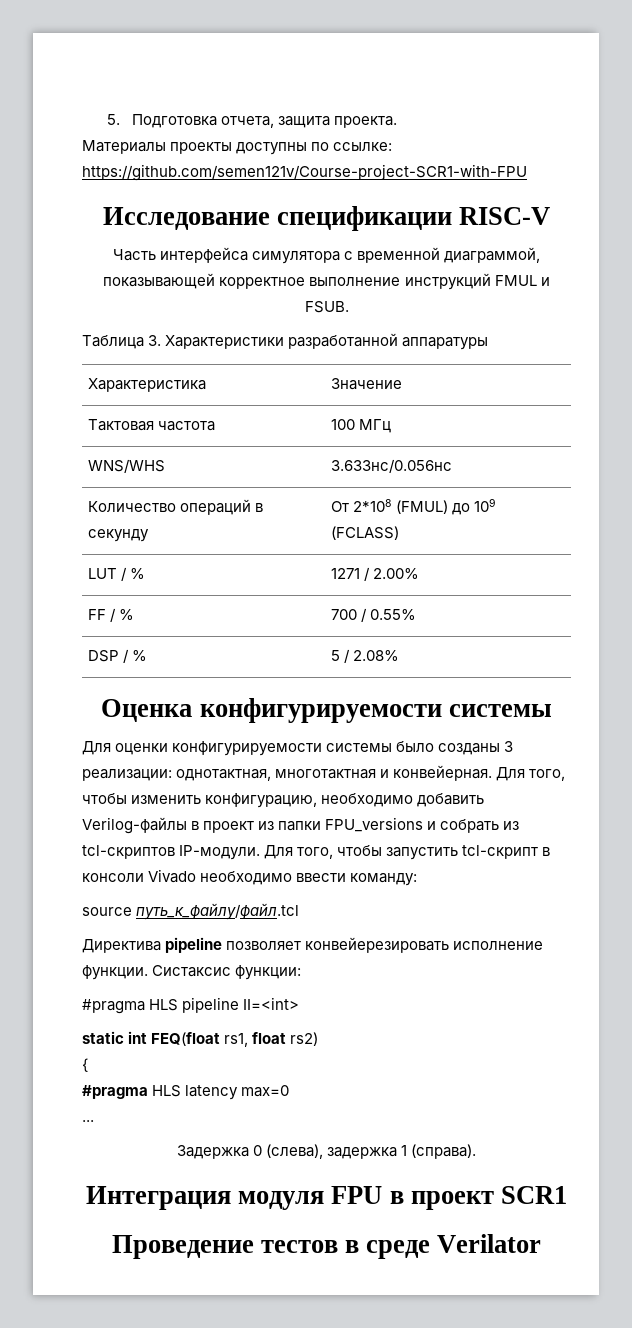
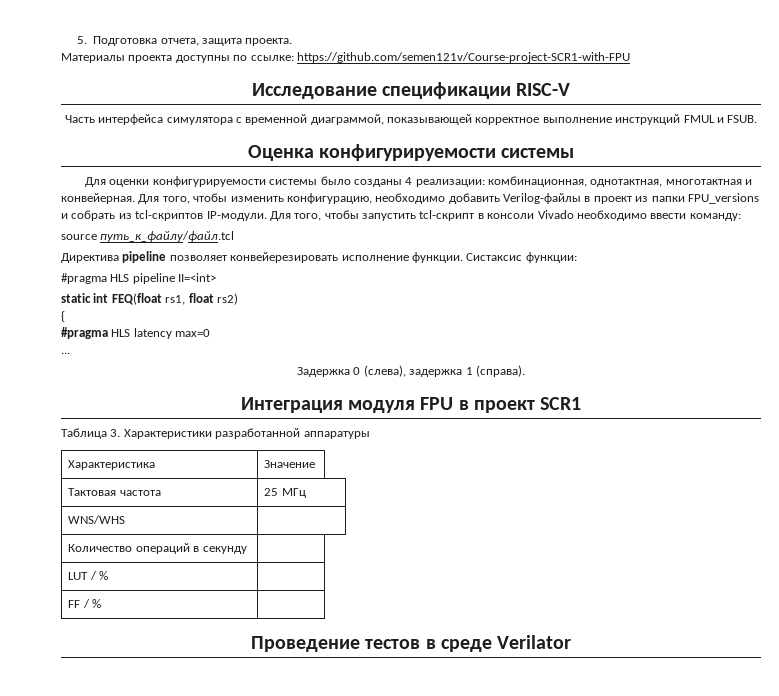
- Материалы проекты доступны по ссылке: https://github.com/semen121v/Course-project-SCR1-with-FPU
+ Материалы проекта доступны по ссылке: https://github.com/semen121v/Course-project-SCR1-with-FPU
- Таблица 3. Характеристики разработанной аппаратуры
- Характеристика | Значение
- Тактовая частота | 100 МГц
- WNS/WHS | 3.633нс/0.056нс
- Количество операций в секунду | От 2*108 (FMUL) до 109 (FCLASS)
- LUT / % | 1271 / 2.00%
- FF / % | 700 / 0.55%
- DSP / % | 5 / 2.08%
- Для оценки конфигурируемости системы было созданы 3 реализации: однотактная, многотактная и конвейерная.
+ Для оценки конфигурируемости системы было созданы 4 реализации: комбинационная, однотактная, многотактная и конвейерная.
+ Таблица 3. Характеристики разработанной аппаратуры
+ Характеристика | Значение
+ Тактовая частота | 25 МГц
+ WNS/WHS |
+ Количество операций в секунду |
+ LUT / % |
+ FF / % |

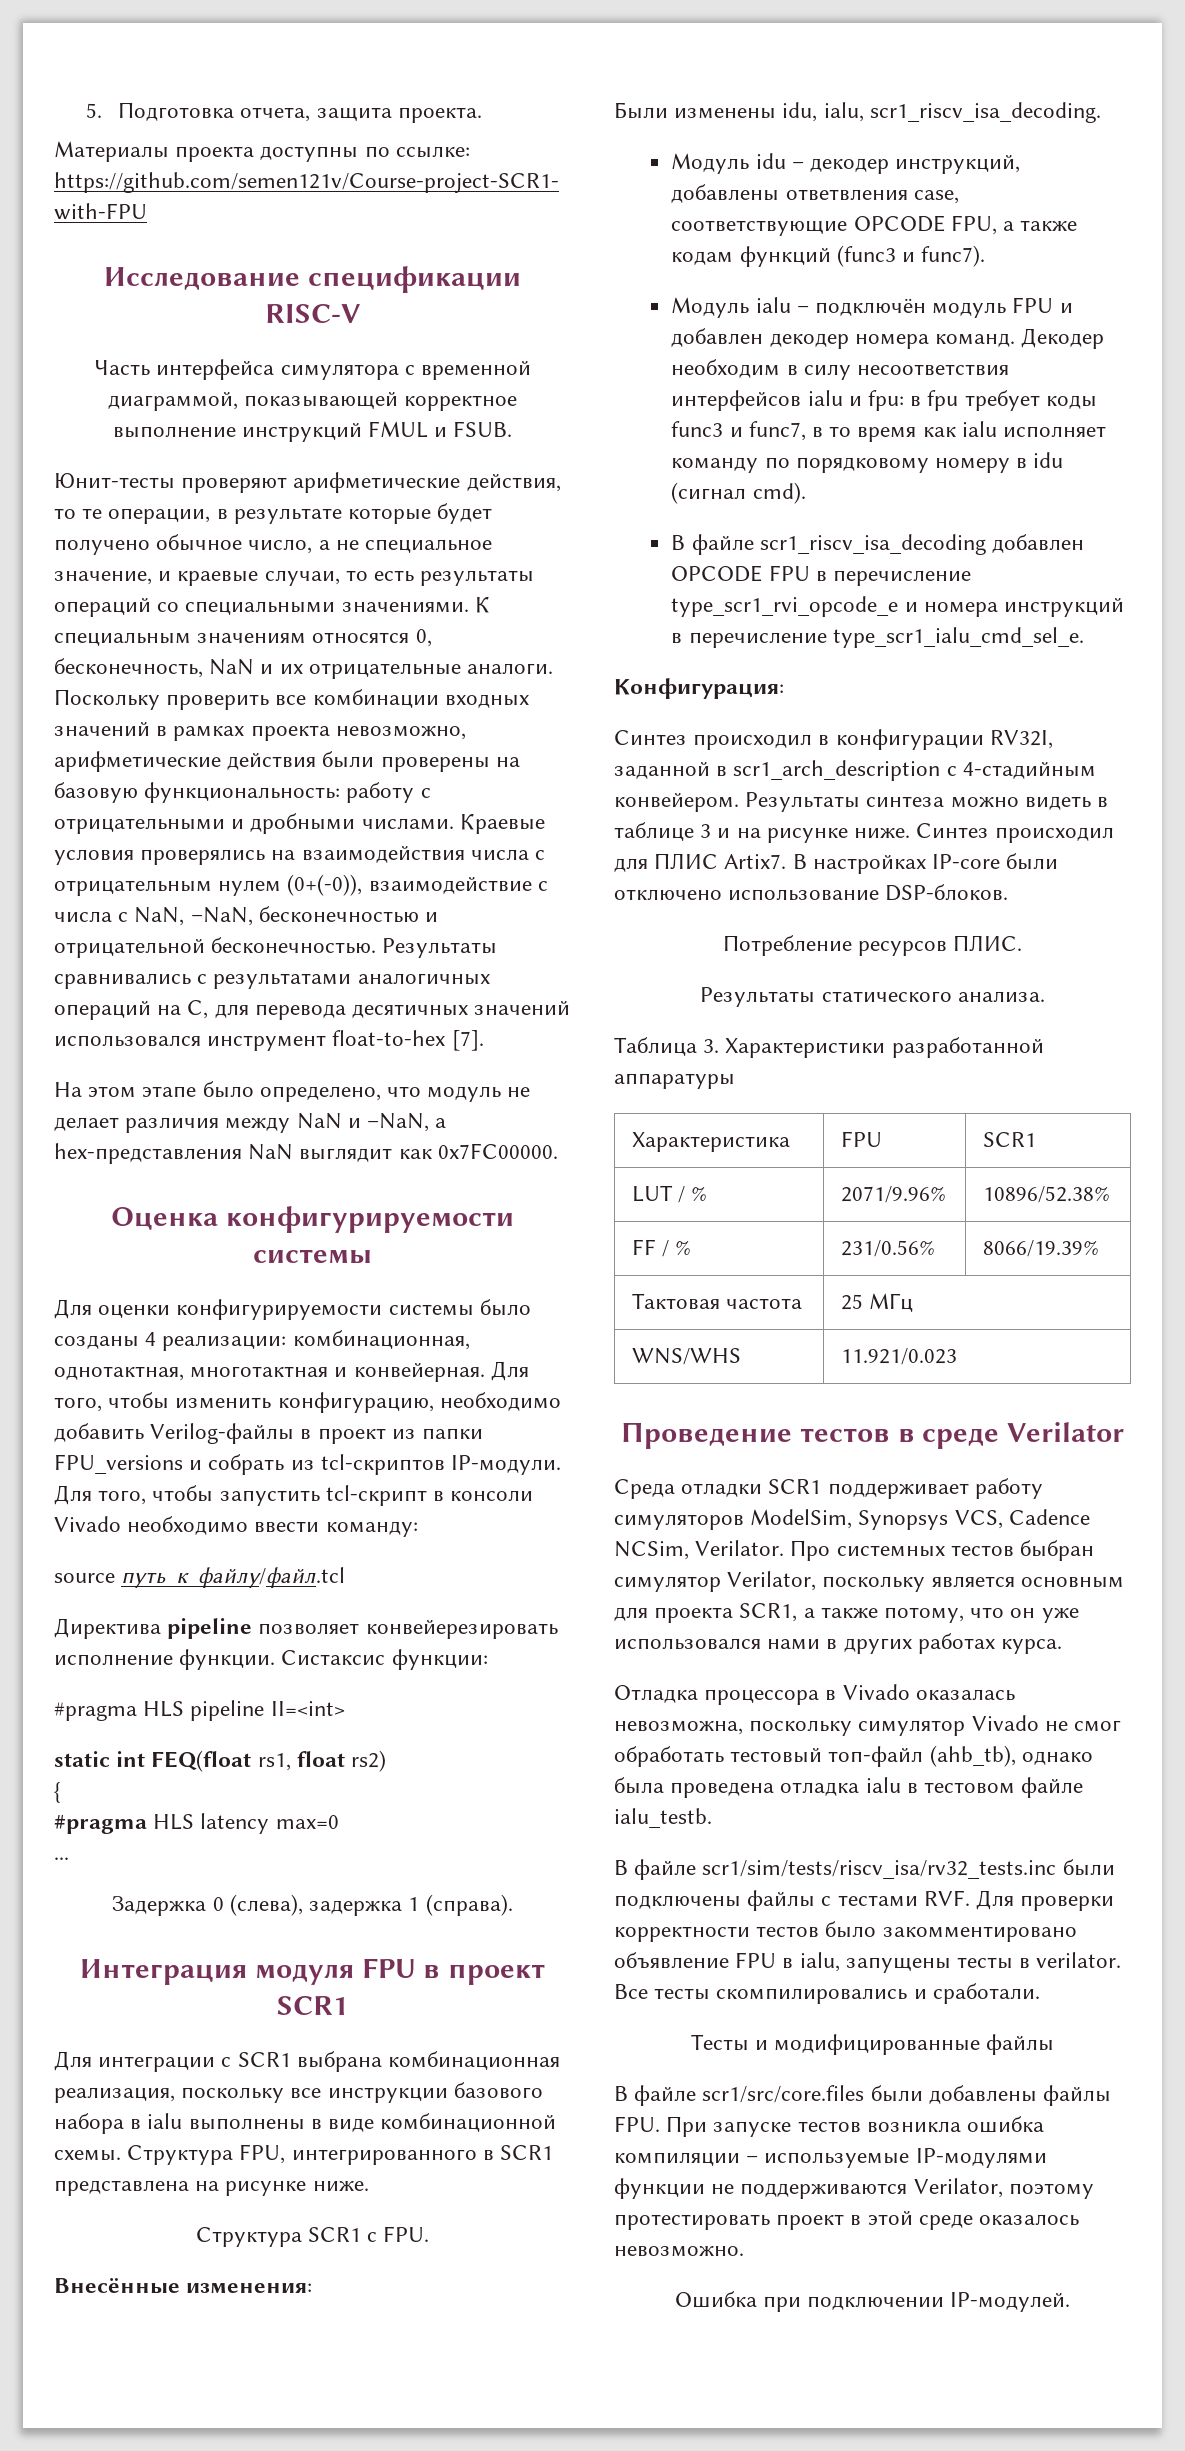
+ Юнит-тесты проверяют арифметические действия, то те операции, в результате которые будет получено обычное число, а не специальное значение, и краевые случаи, то есть результаты операций со специальными значениями. К специальным значениям относятся 0, бесконечность, NaN и их отрицательные аналоги. Поскольку проверить все комбинации входных значений в рамках проекта невозможно, арифметические действия были проверены на базовую функциональность: работу с отрицательными и дробными числами. Краевые условия проверялись на взаимодействия числа с отрицательным нулем (0+(-0)), взаимодействие с числа с NaN, –NaN, бесконечностью и отрицательной бесконечностью. Результаты сравнивались с результатами аналогичных операций на C, для перевода десятичных значений использовался инструмент float-to-hex [7].
+ На этом этапе было определено, что модуль не делает различия между NaN и –NaN, а hex-представления NaN выглядит как 0x7FC00000.
+ Для интеграции с SCR1 выбрана комбинационная реализация, поскольку все инструкции базового набора в ialu выполнены в виде комбинационной схемы. Структура FPU, интегрированного в SCR1 представлена на рисунке ниже.
+ Структура SCR1 с FPU.
+ Внесённые изменения:
+ Были изменены idu, ialu, scr1_riscv_isa_decoding.
+ Модуль idu – декодер инструкций, добавлены ответвления case, соответствующие OPCODE FPU, а также кодам функций (func3 и func7).
+ Модуль ialu – подключён модуль FPU и добавлен декодер номера команд. Декодер необходим в силу несоответствия интерфейсов ialu и fpu: в fpu требует коды func3 и func7, в то время как ialu исполняет команду по порядковому номеру в idu (сигнал cmd).
+ В файле scr1_riscv_isa_decoding добавлен OPCODE FPU в перечисление type_scr1_rvi_opcode_e и номера инструкций в перечисление type_scr1_ialu_cmd_sel_e.
+ Конфигурация:
+ Синтез происходил в конфигурации RV32I, заданной в scr1_arch_description с 4-стадийным конвейером. Результаты синтеза можно видеть в таблице 3 и на рисунке ниже. Синтез происходил для ПЛИС Artix7. В настройках IP-core были отключено использование DSP-блоков.
+ Потребление ресурсов ПЛИС.
+ Результаты статического анализа.
- Характеристика | Значение
+ Характеристика | FPU | SCR1
+ LUT / % | 2071/9.96% | 10896/52.38%
+ FF / % | 231/0.56% | 8066/19.39%
- WNS/WHS |
- Количество операций в секунду |
- LUT / % |
- FF / % |
+ WNS/WHS | 11.921/0.023
+ Среда отладки SCR1 поддерживает работу симуляторов ModelSim, Synopsys VCS, Cadence NCSim, Verilator. Про системных тестов быбран симулятор Verilator, поскольку является основным для проекта SCR1, а также потому, что он уже использовался нами в других работах курса.
+ Отладка процессора в Vivado оказалась невозможна, поскольку симулятор Vivado не смог обработать тестовый топ-файл (ahb_tb), однако была проведена отладка ialu в тестовом файле ialu_testb.
+ В файле scr1/sim/tests/riscv_isa/rv32_tests.inc были подключены файлы с тестами RVF. Для проверки корректности тестов было закомментировано объявление FPU в ialu, запущены тесты в verilator. Все тесты скомпилировались и сработали.
+ Тесты и модифицированные файлы
+ В файле scr1/src/core.files были добавлены файлы FPU. При запуске тестов возникла ошибка компиляции – используемые IP-модулями функции не поддерживаются Verilator, поэтому протестировать проект в этой среде оказалось невозможно.
+ Ошибка при подключении IP-модулей.

